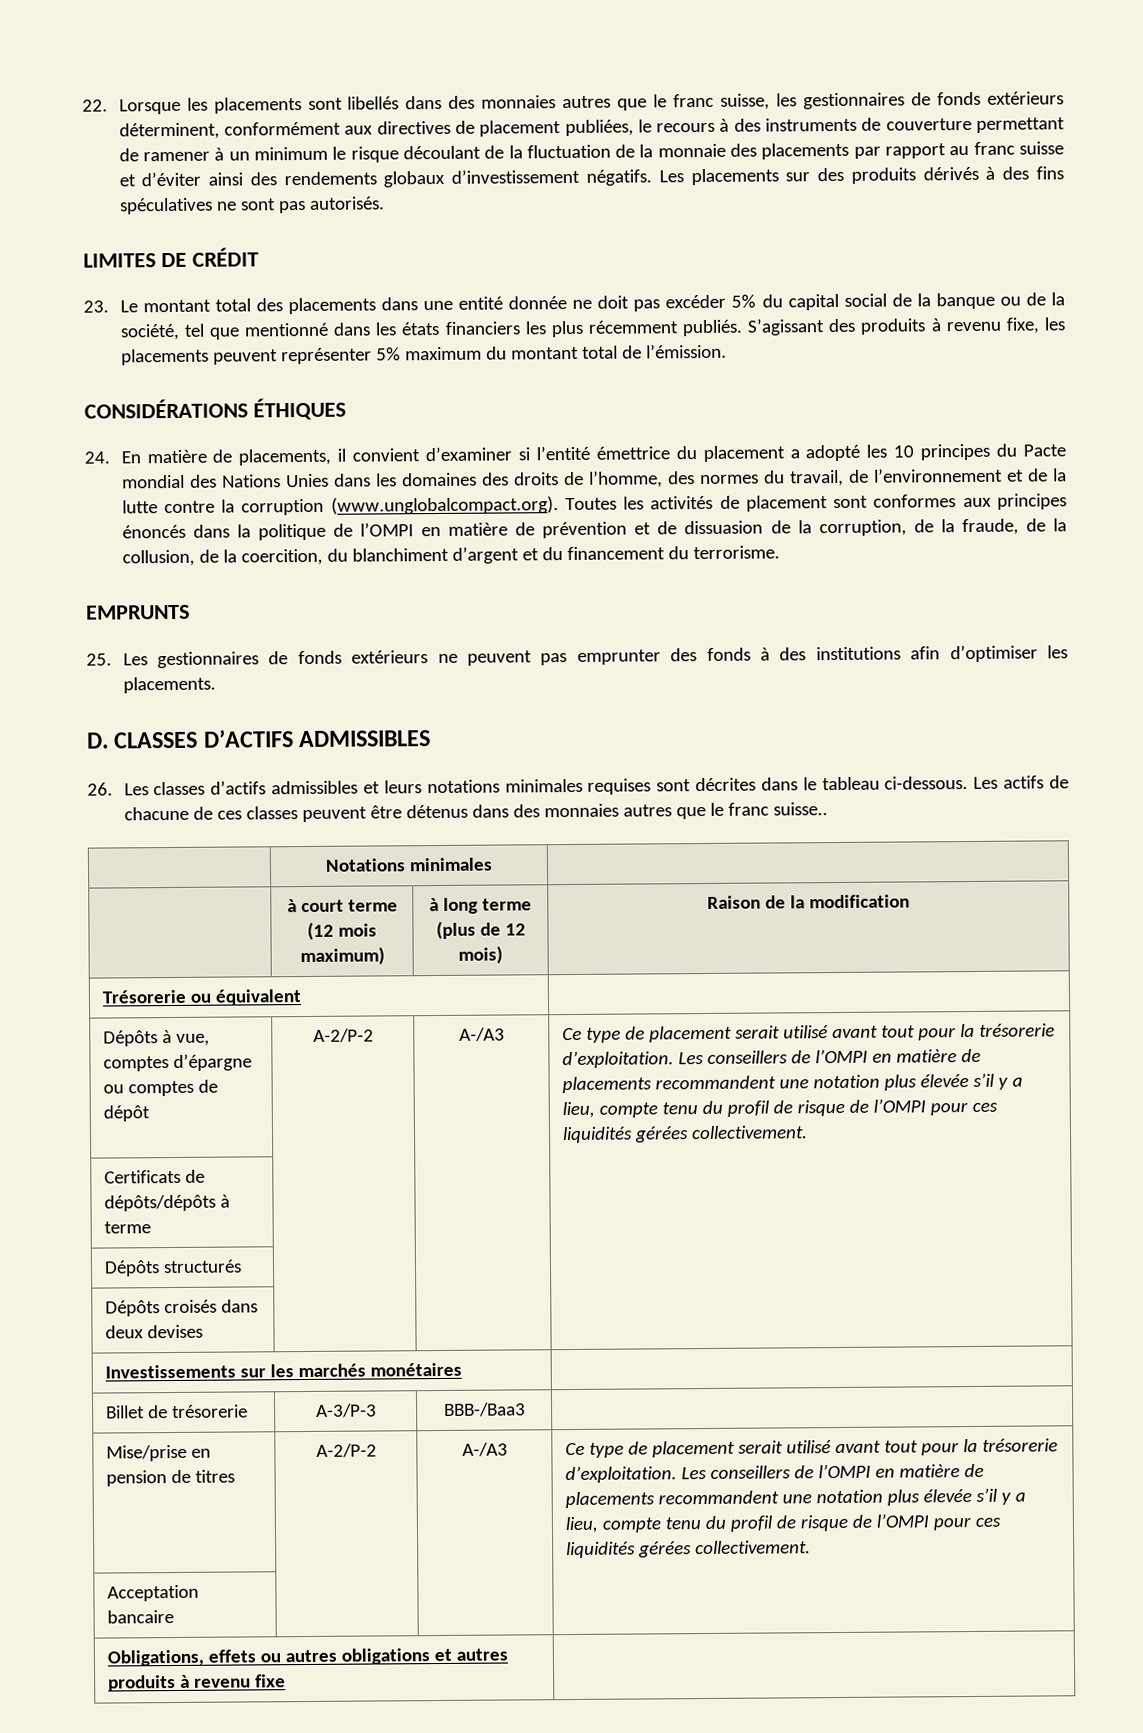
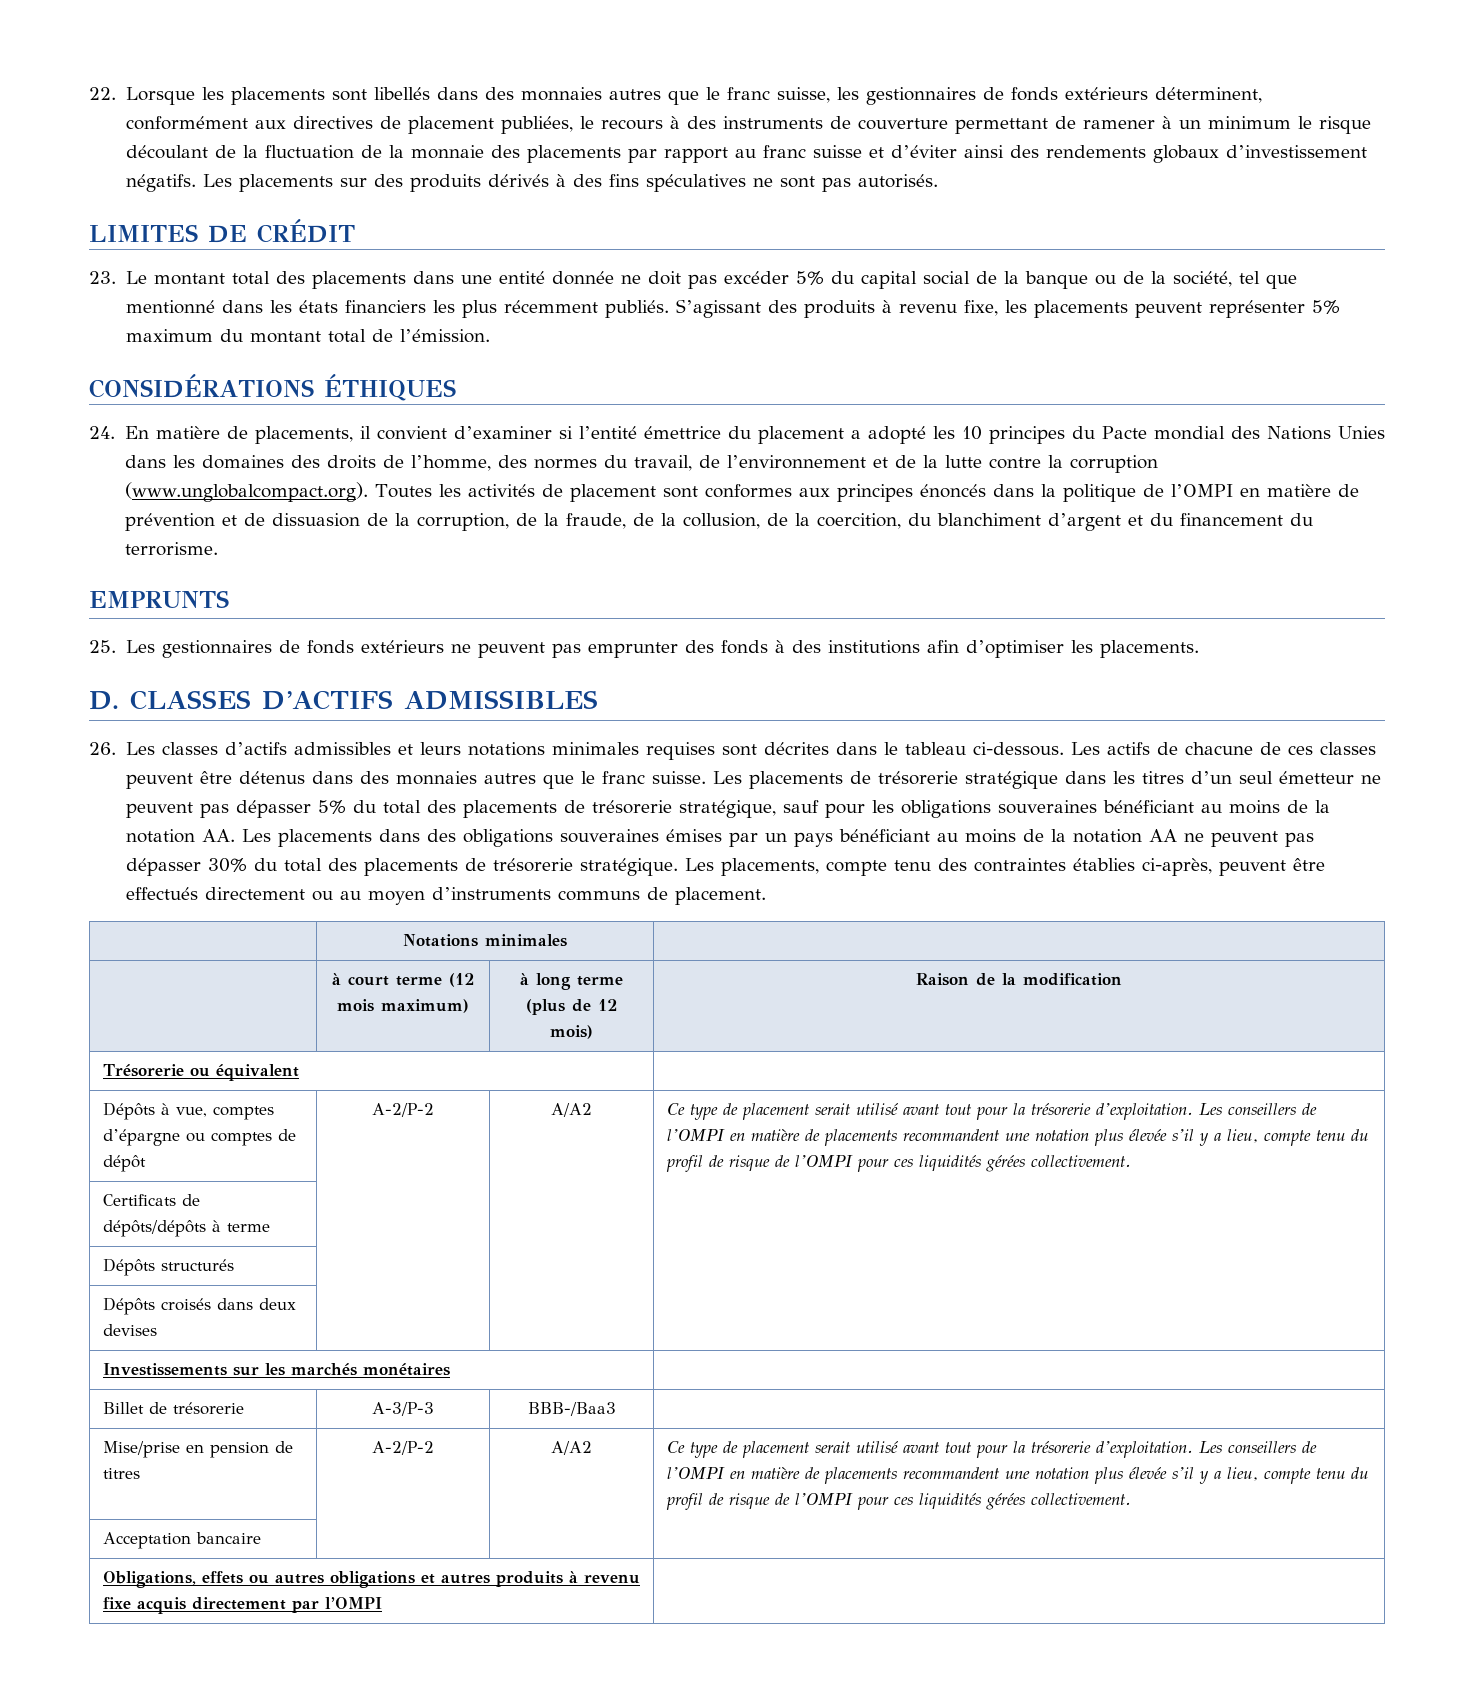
- Les actifs de chacune de ces classes peuvent être détenus dans des monnaies autres que le franc suisse..
+ Les actifs de chacune de ces classes peuvent être détenus dans des monnaies autres que le franc suisse. Les placements de trésorerie stratégique dans les titres d’un seul émetteur ne peuvent pas dépasser 5% du total des placements de trésorerie stratégique, sauf pour les obligations souveraines bénéficiant au moins de la notation AA. Les placements dans des obligations souveraines émises par un pays bénéficiant au moins de la notation AA ne peuvent pas dépasser 30% du total des placements de trésorerie stratégique. Les placements, compte tenu des contraintes établies ci-après, peuvent être effectués directement ou au moyen d’instruments communs de placement.
- Dépôts à vue, comptes d’épargne ou comptes de dépôt | A-2/P-2 | A-/A3
+ Dépôts à vue, comptes d’épargne ou comptes de dépôt | A-2/P-2 | A/A2
- Mise/prise en pension de titres | A-2/P-2 | A-/A3
+ Mise/prise en pension de titres | A-2/P-2 | A/A2
- Obligations, effets ou autres obligations et autres produits à revenu fixe |
+ Obligations, effets ou autres obligations et autres produits à revenu fixe acquis directement par l’OMPI |

